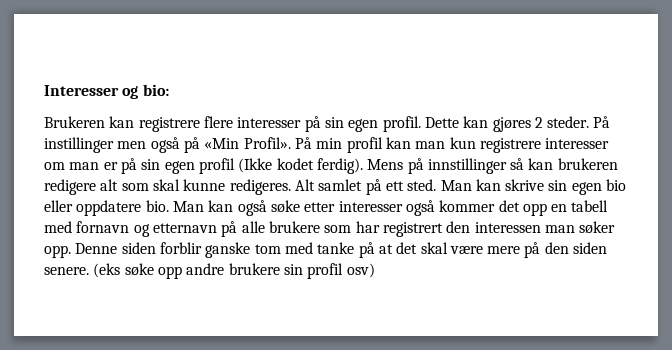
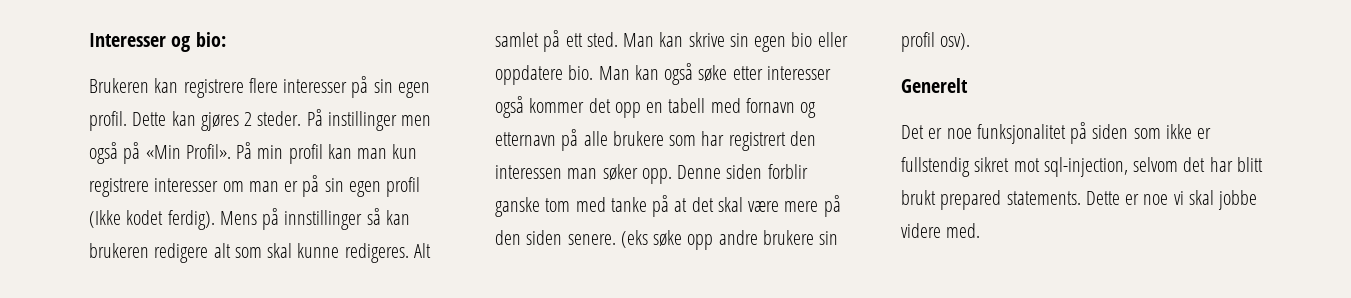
- (eks søke opp andre brukere sin profil osv)
+ (eks søke opp andre brukere sin profil osv).
+ Generelt
+ Det er noe funksjonalitet på siden som ikke er fullstendig sikret mot sql-injection, selvom det har blitt brukt prepared statements. Dette er noe vi skal jobbe videre med.

